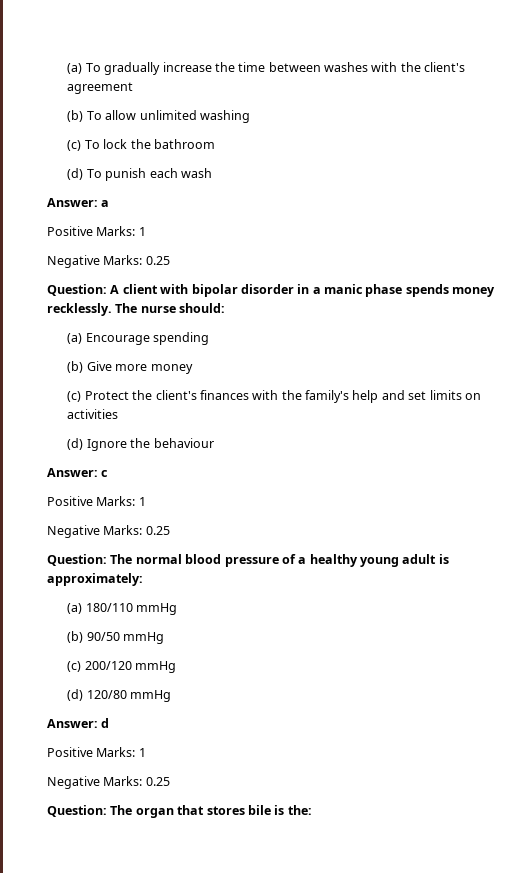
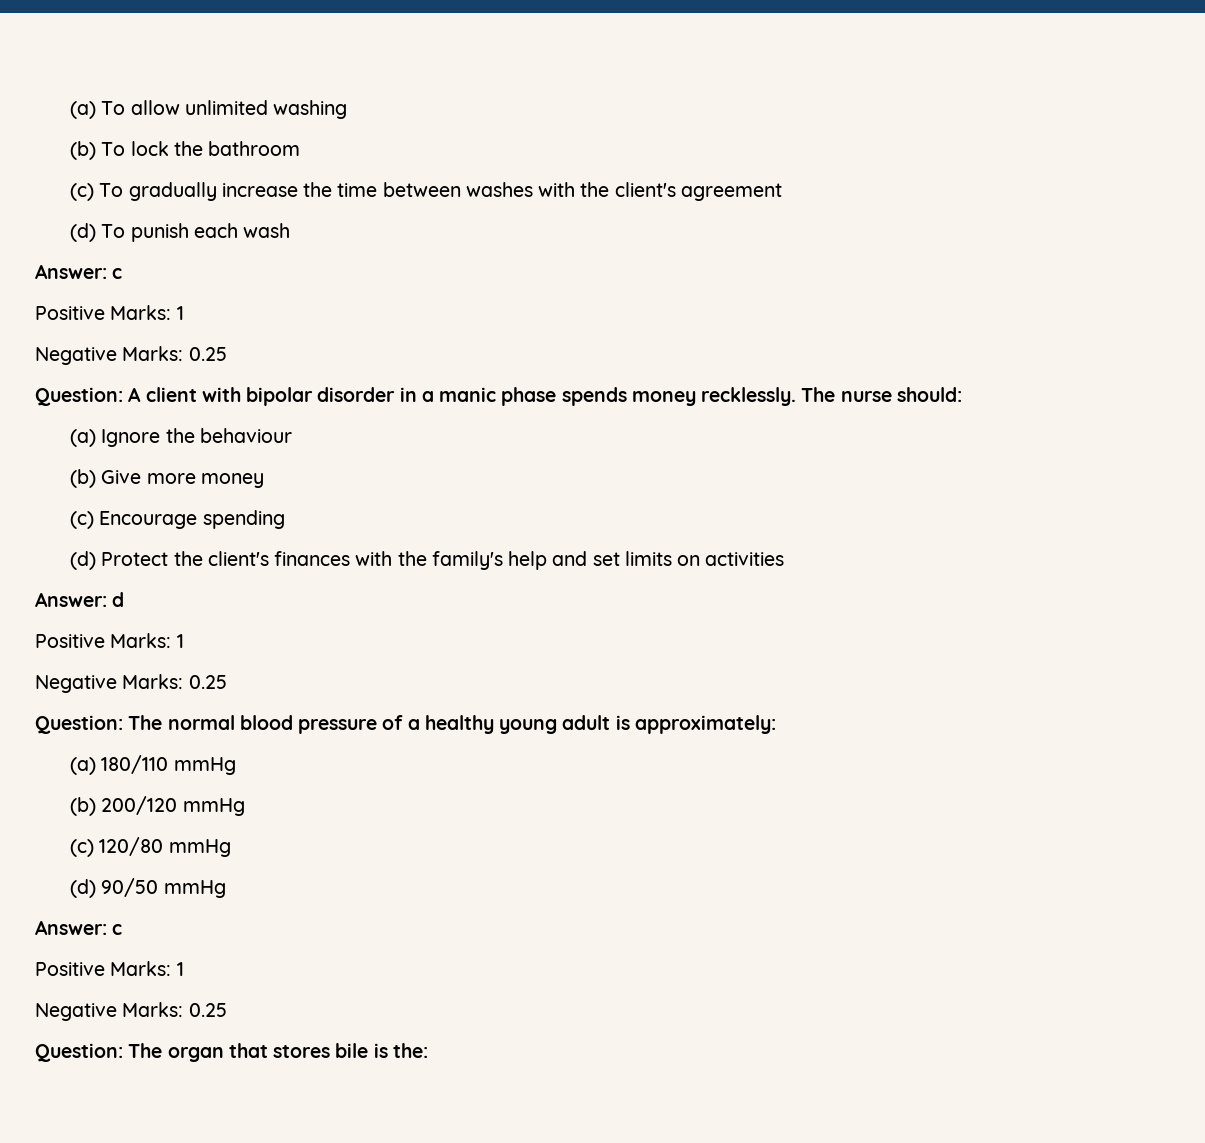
- (a) To gradually increase the time between washes with the client's agreement
+ (a) To allow unlimited washing
+ (b) To lock the bathroom
+ (c) To gradually increase the time between washes with the client's agreement
- (b) To allow unlimited washing
- (c) To lock the bathroom
  (d) To punish each wash
- Answer: a
+ Answer: c
- (a) Encourage spending
+ (a) Ignore the behaviour
- (c) Protect the client's finances with the family's help and set limits on activities
+ (c) Encourage spending
+ (d) Protect the client's finances with the family's help and set limits on activities
- (d) Ignore the behaviour
- Answer: c
+ Answer: d
- (b) 90/50 mmHg
- (c) 200/120 mmHg
- (d) 120/80 mmHg
- Answer: d
+ (b) 200/120 mmHg
+ (c) 120/80 mmHg
+ (d) 90/50 mmHg
+ Answer: c

